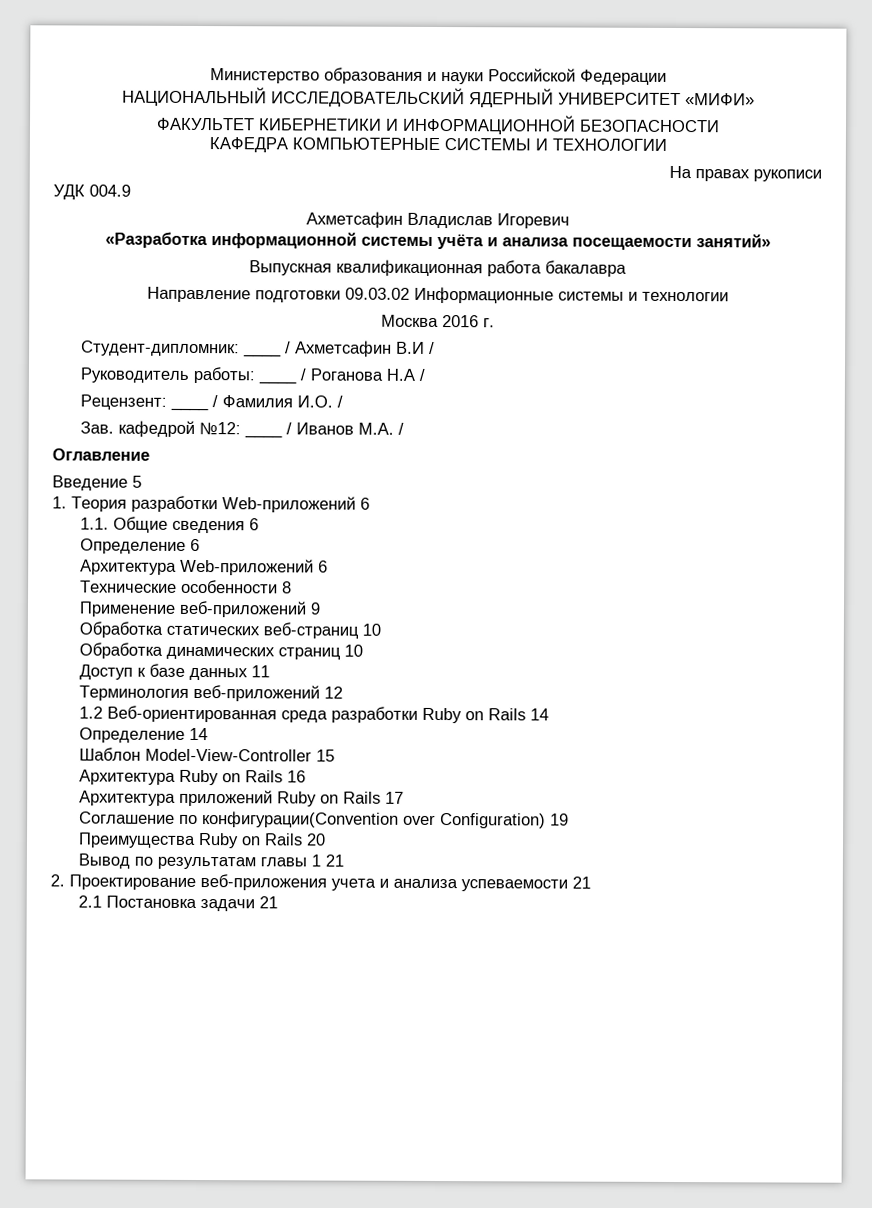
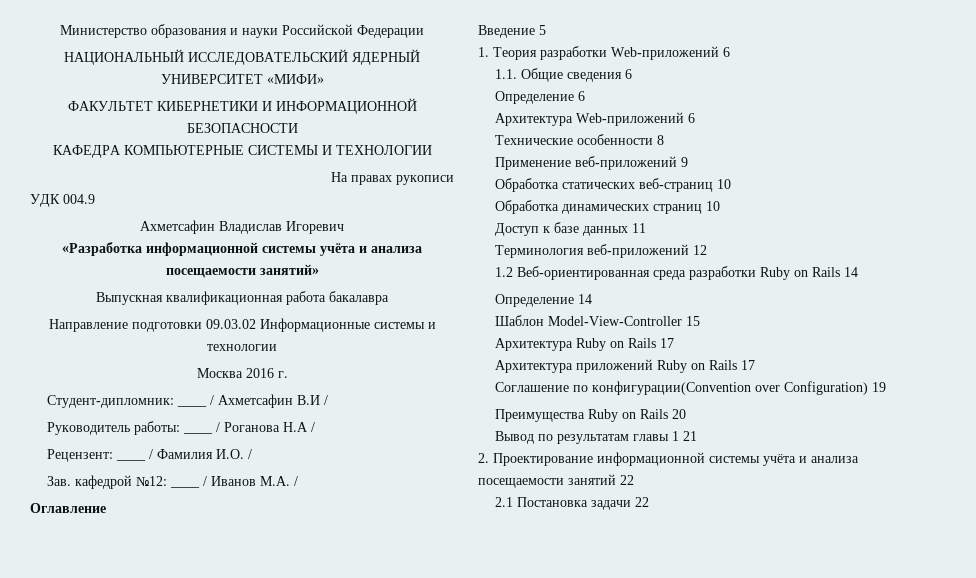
- Архитектура Ruby on Rails 16
+ Архитектура Ruby on Rails 17
- 2. Проектирование веб-приложения учета и анализа успеваемости 21
+ 2. Проектирование информационной системы учёта и анализа посещаемости занятий 22
- 2.1 Постановка задачи 21
+ 2.1 Постановка задачи 22

